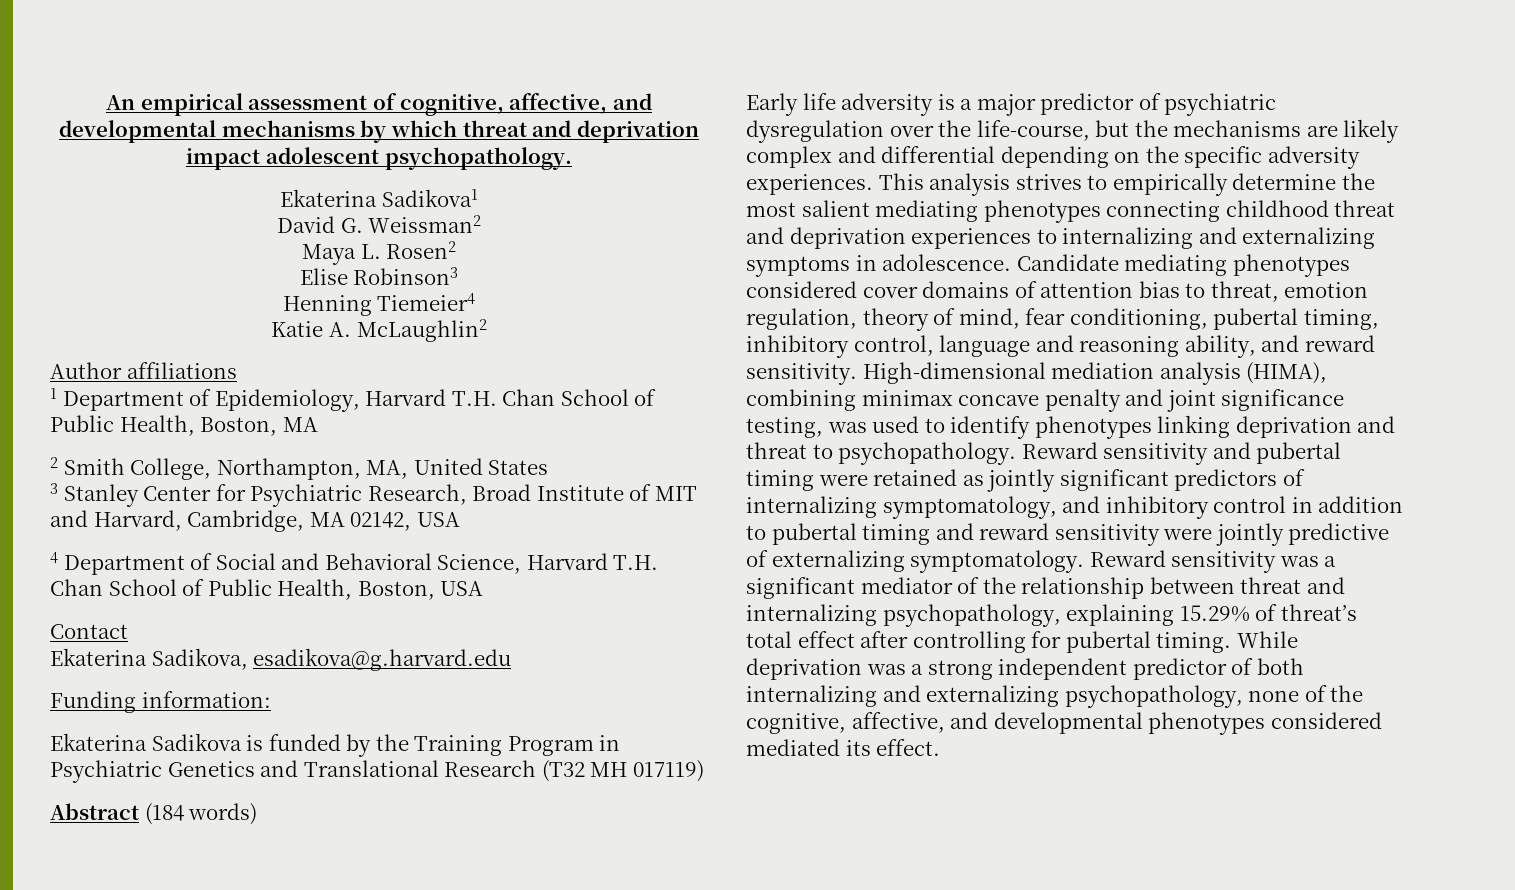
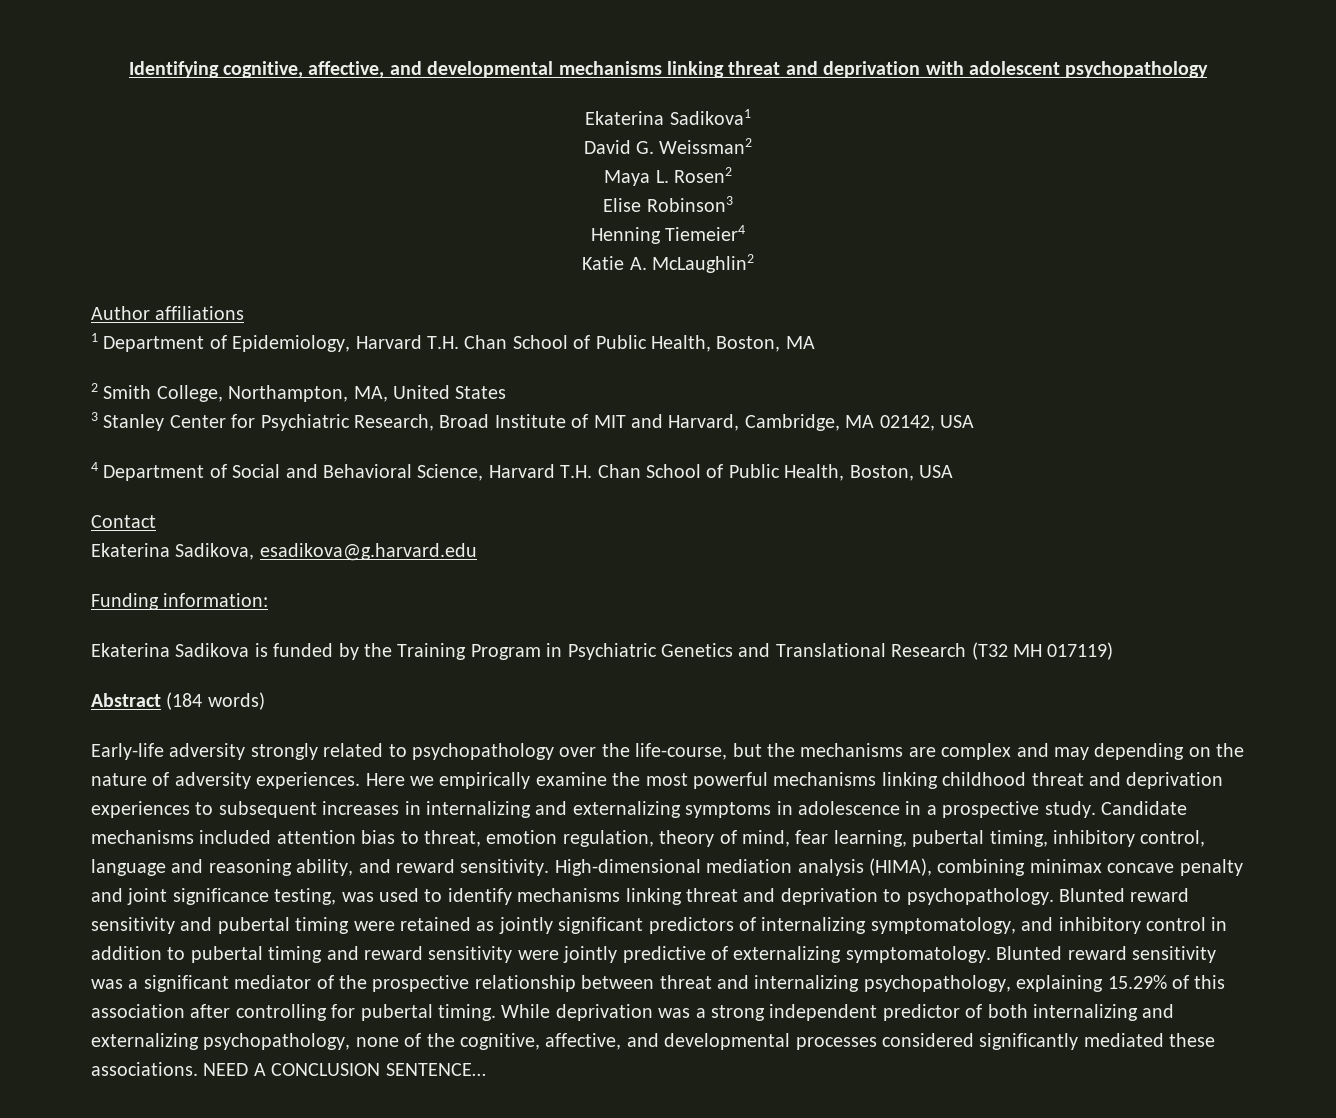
- An empirical assessment of cognitive, affective, and developmental mechanisms by which threat and deprivation impact adolescent psychopathology.
+ Identifying cognitive, affective, and developmental mechanisms linking threat and deprivation with adolescent psychopathology
- Early life adversity is a major predictor of psychiatric dysregulation over the life-course, but the mechanisms are likely complex and differential depending on the specific adversity experiences. This analysis strives to empirically determine the most salient mediating phenotypes connecting childhood threat and deprivation experiences to internalizing and externalizing symptoms in adolescence. Candidate mediating phenotypes considered cover domains of attention bias to threat, emotion regulation, theory of mind, fear conditioning, pubertal timing, inhibitory control, language and reasoning ability, and reward sensitivity.
+ Early-life adversity strongly related to psychopathology over the life-course, but the mechanisms are complex and may depending on the nature of adversity experiences. Here we empirically examine the most powerful mechanisms linking childhood threat and deprivation experiences to subsequent increases in internalizing and externalizing symptoms in adolescence in a prospective study. Candidate mechanisms included attention bias to threat, emotion regulation, theory of mind, fear learning, pubertal timing, inhibitory control, language and reasoning ability, and reward sensitivity.
- High-dimensional mediation analysis (HIMA), combining minimax concave penalty and joint significance testing, was used to identify phenotypes linking deprivation and threat to psychopathology. Reward sensitivity and pubertal timing were retained as jointly significant predictors of internalizing symptomatology, and inhibitory control in addition to pubertal timing and reward sensitivity were jointly predictive of externalizing symptomatology.
+ High-dimensional mediation analysis (HIMA), combining minimax concave penalty and joint significance testing, was used to identify mechanisms linking threat and deprivation to psychopathology. Blunted reward sensitivity and pubertal timing were retained as jointly significant predictors of internalizing symptomatology, and inhibitory control in addition to pubertal timing and reward sensitivity were jointly predictive of externalizing symptomatology.
- Reward sensitivity was a significant mediator of the relationship between threat and internalizing psychopathology, explaining 15.29% of threat’s total effect after controlling for pubertal timing.
+ Blunted reward sensitivity was a significant mediator of the prospective relationship between threat and internalizing psychopathology, explaining 15.29% of this association after controlling for pubertal timing.
- While deprivation was a strong independent predictor of both internalizing and externalizing psychopathology, none of the cognitive, affective, and developmental phenotypes considered mediated its effect.
+ While deprivation was a strong independent predictor of both internalizing and externalizing psychopathology, none of the cognitive, affective, and developmental processes considered significantly mediated these associations. NEED A CONCLUSION SENTENCE…

